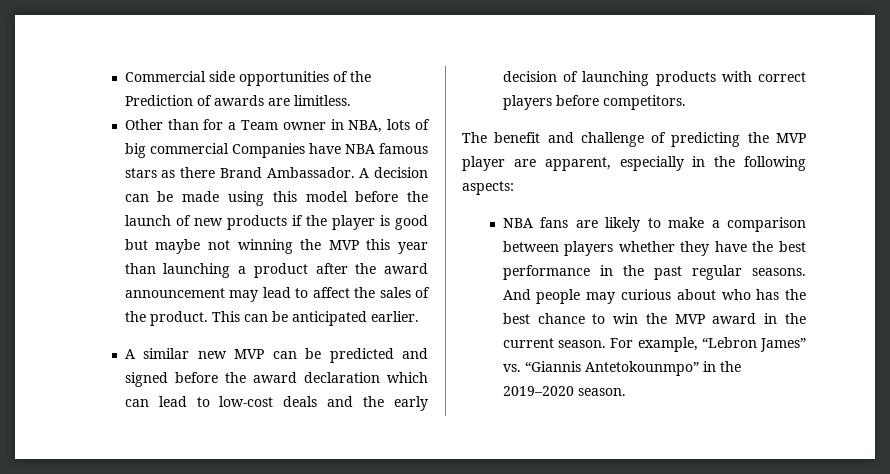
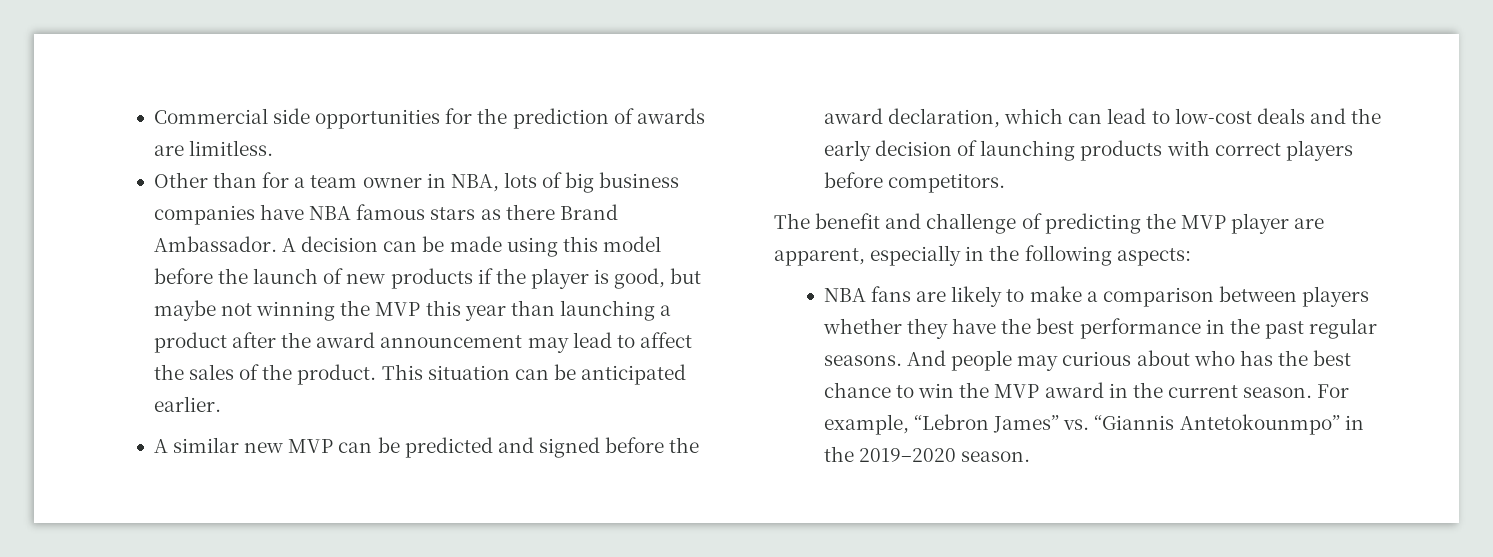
- Commercial side opportunities of the Prediction of awards are limitless.
+ Commercial side opportunities for the prediction of awards are limitless.
- Other than for a Team owner in NBA, lots of big commercial Companies have NBA famous stars as there Brand Ambassador.
+ Other than for a team owner in NBA, lots of big business companies have NBA famous stars as there Brand Ambassador.
- A decision can be made using this model before the launch of new products if the player is good but maybe not winning the MVP this year than launching a product after the award announcement may lead to affect the sales of the product.
+ A decision can be made using this model before the launch of new products if the player is good, but maybe not winning the MVP this year than launching a product after the award announcement may lead to affect the sales of the product.
- This can be anticipated earlier.
+ This situation can be anticipated earlier.
- A similar new MVP can be predicted and signed before the award declaration which can lead to low-cost deals and the early decision of launching products with correct players before competitors.
+ A similar new MVP can be predicted and signed before the award declaration, which can lead to low-cost deals and the early decision of launching products with correct players before competitors.

